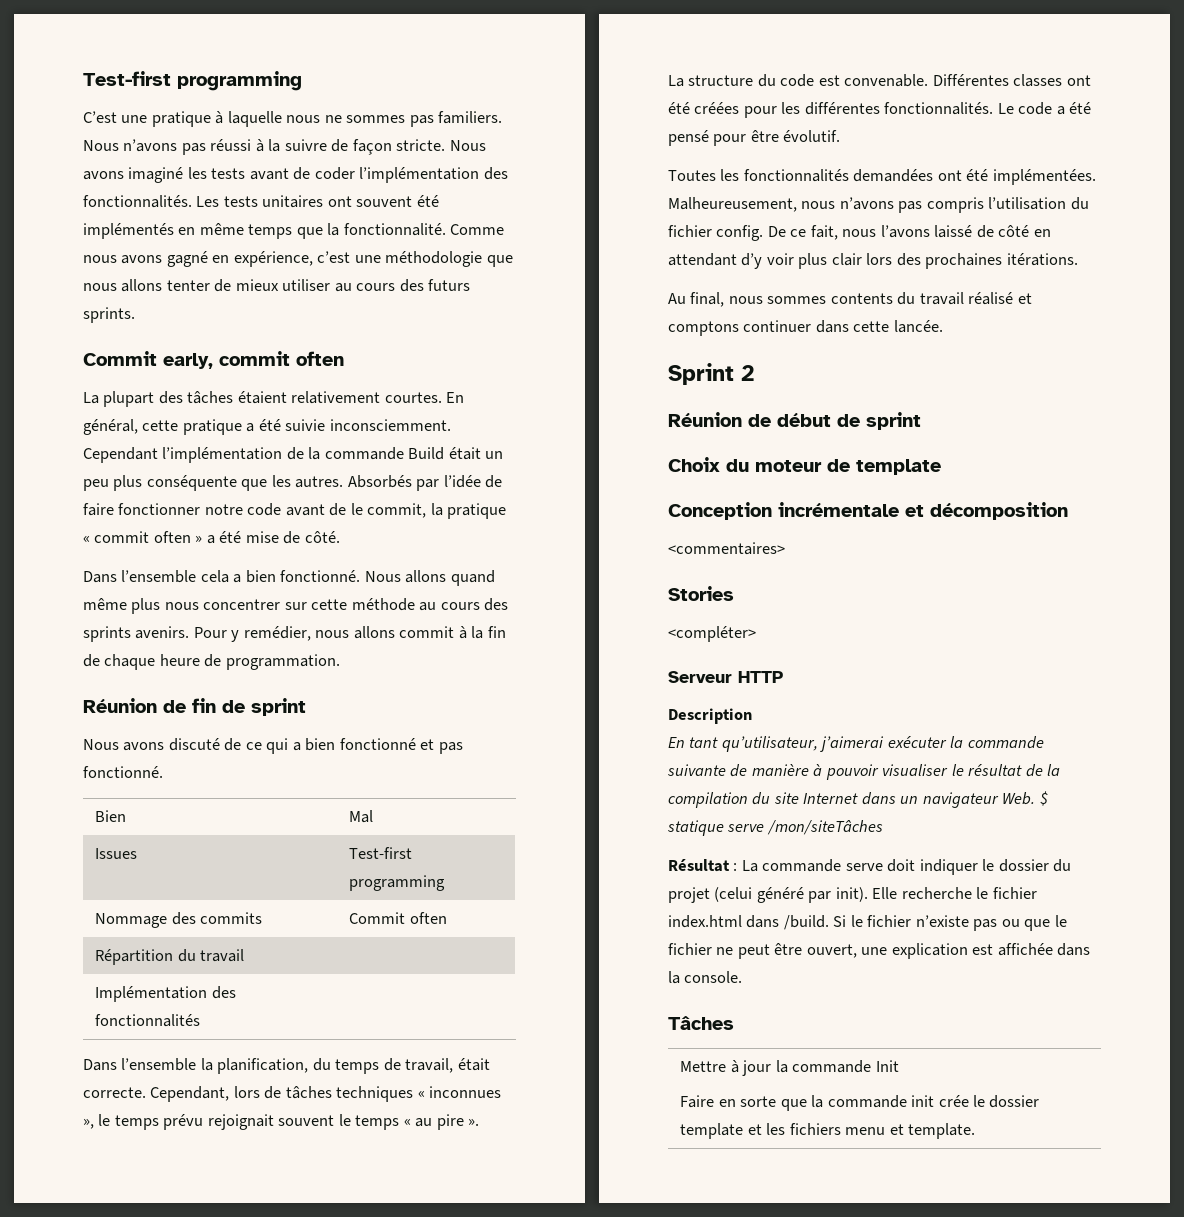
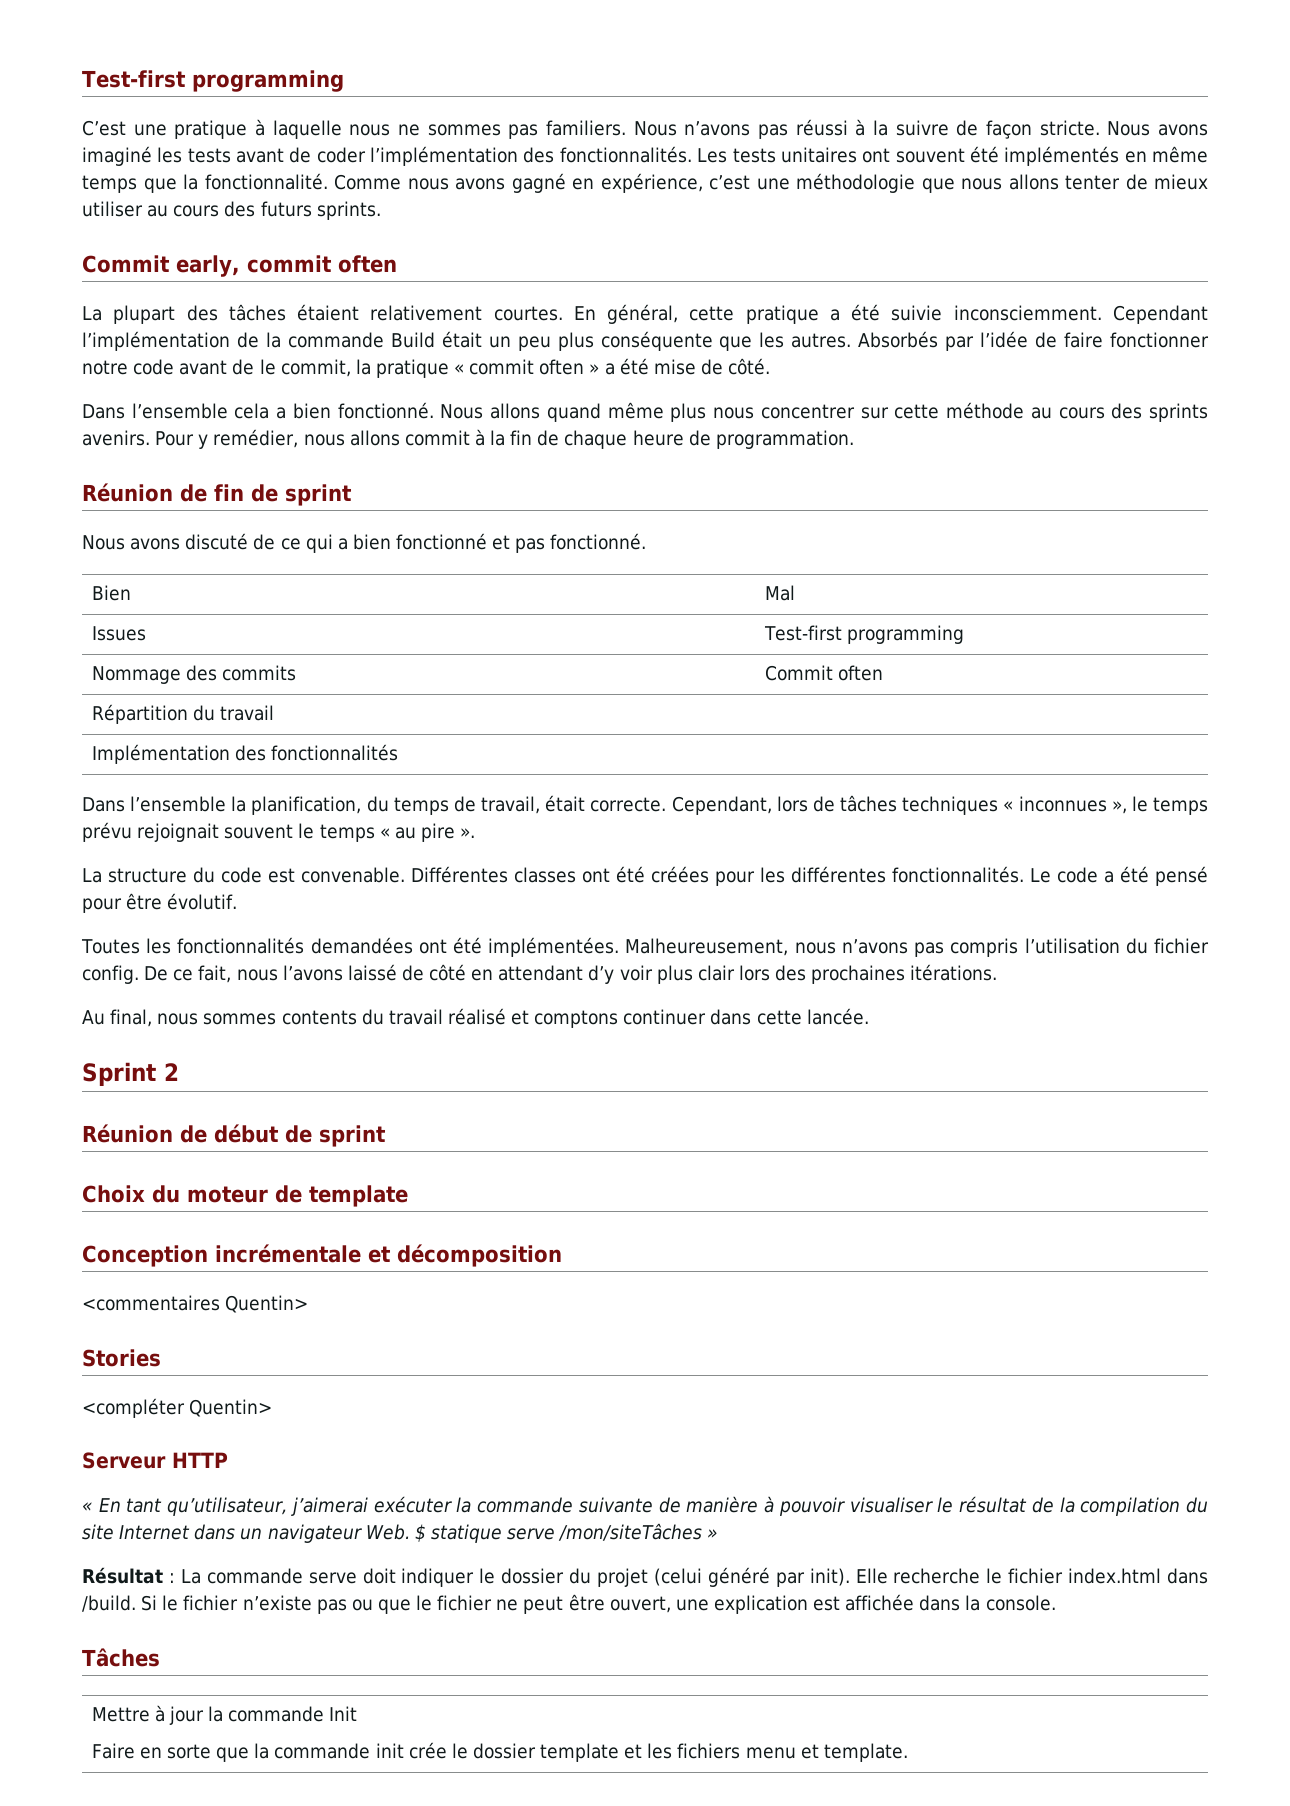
- <commentaires>
+ <commentaires Quentin>
- <compléter>
+ <compléter Quentin>
- Description
- En tant qu’utilisateur, j’aimerai exécuter la commande suivante de manière à pouvoir visualiser le résultat de la compilation du site Internet dans un navigateur Web. $ statique serve /mon/siteTâches
+ « En tant qu’utilisateur, j’aimerai exécuter la commande suivante de manière à pouvoir visualiser le résultat de la compilation du site Internet dans un navigateur Web. $ statique serve /mon/siteTâches »

